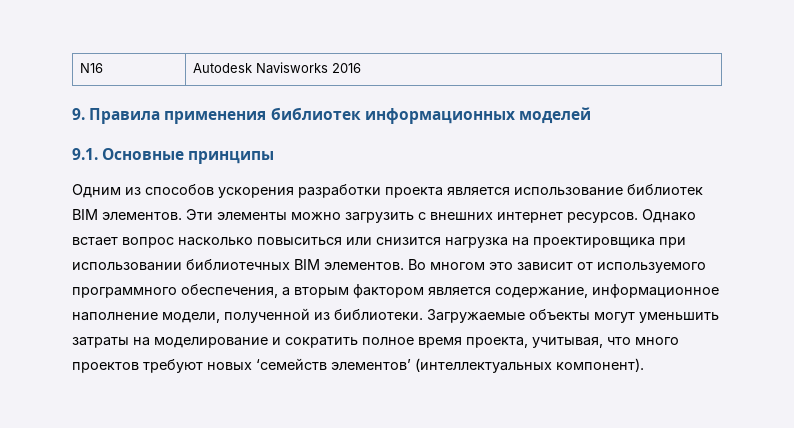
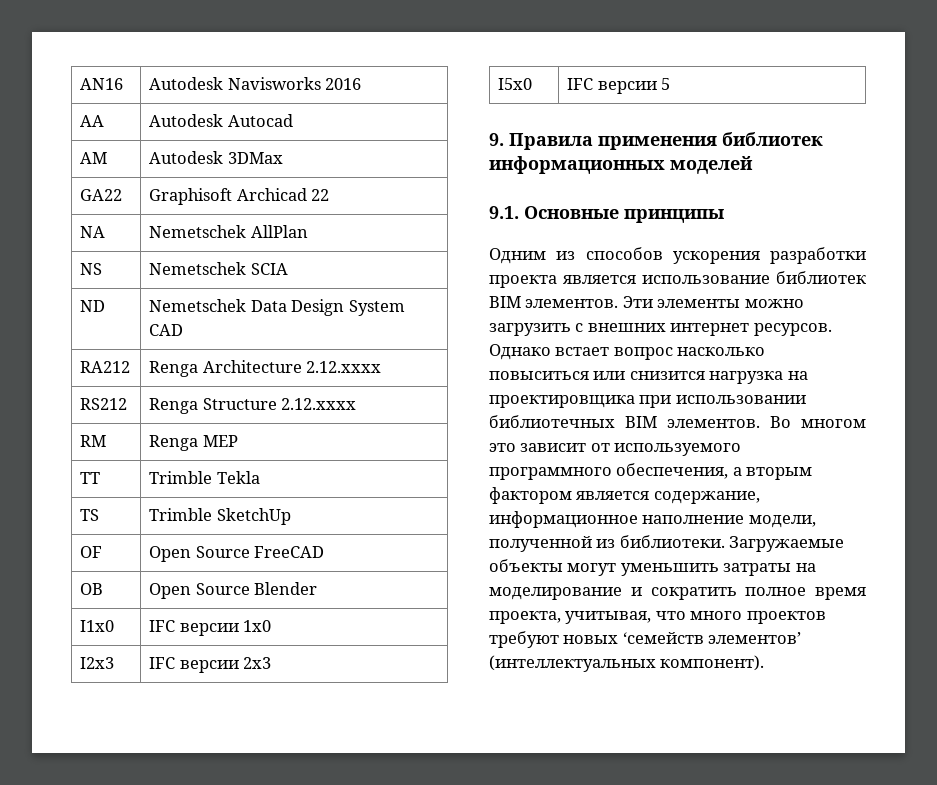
- N16 | Autodesk Navisworks 2016
+ AN16 | Autodesk Navisworks 2016
+ AA | Autodesk Autocad
+ AM | Autodesk 3DMax
+ GA22 | Graphisoft Archicad 22
+ NA | Nemetschek AllPlan
+ NS | Nemetschek SCIA
+ ND | Nemetschek Data Design System CAD
+ RA212 | Renga Architecture 2.12.xxxx
+ RS212 | Renga Structure 2.12.xxxx
+ RM | Renga MEP
+ TT | Trimble Tekla
+ TS | Trimble SketchUp
+ OF | Open Source FreeCAD
+ OB | Open Source Blender
+ I1x0 | IFC версии 1x0
+ I2x3 | IFC версии 2х3
+ I5x0 | IFC версии 5

